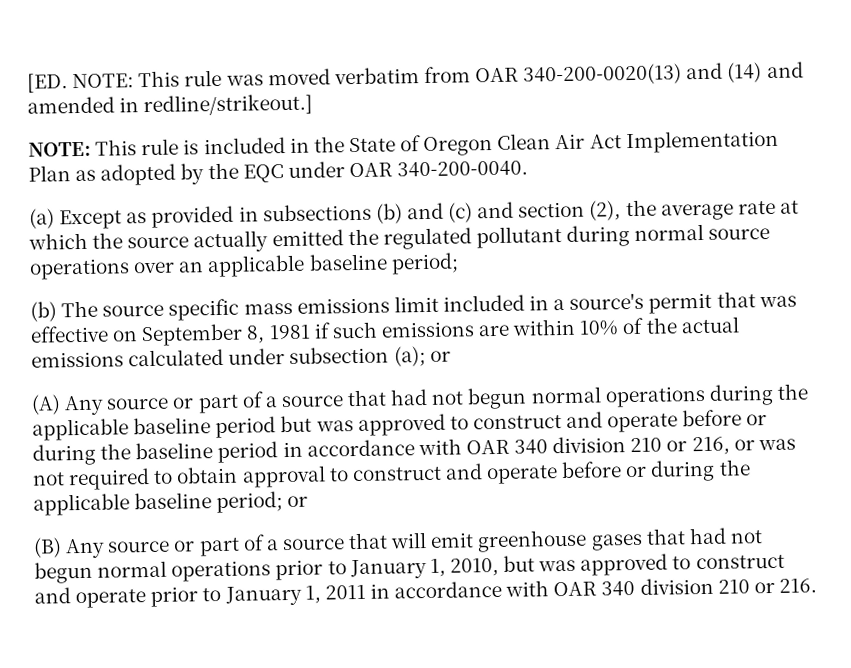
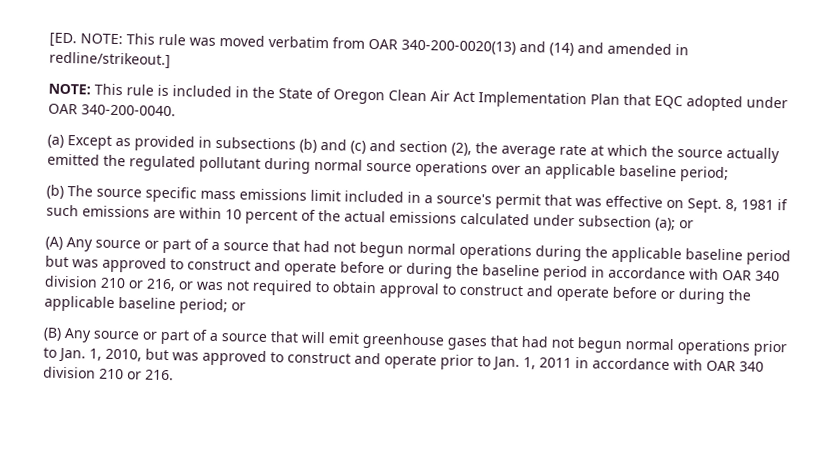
- NOTE: This rule is included in the State of Oregon Clean Air Act Implementation Plan as adopted by the EQC under OAR 340-200-0040.
+ NOTE: This rule is included in the State of Oregon Clean Air Act Implementation Plan that EQC adopted under OAR 340-200-0040.
- (b) The source specific mass emissions limit included in a source's permit that was effective on September 8, 1981 if such emissions are within 10% of the actual emissions calculated under subsection (a); or
+ (b) The source specific mass emissions limit included in a source's permit that was effective on Sept. 8, 1981 if such emissions are within 10 percent of the actual emissions calculated under subsection (a); or
- (B) Any source or part of a source that will emit greenhouse gases that had not begun normal operations prior to January 1, 2010, but was approved to construct and operate prior to January 1, 2011 in accordance with OAR 340 division 210 or 216.
+ (B) Any source or part of a source that will emit greenhouse gases that had not begun normal operations prior to Jan. 1, 2010, but was approved to construct and operate prior to Jan. 1, 2011 in accordance with OAR 340 division 210 or 216.

